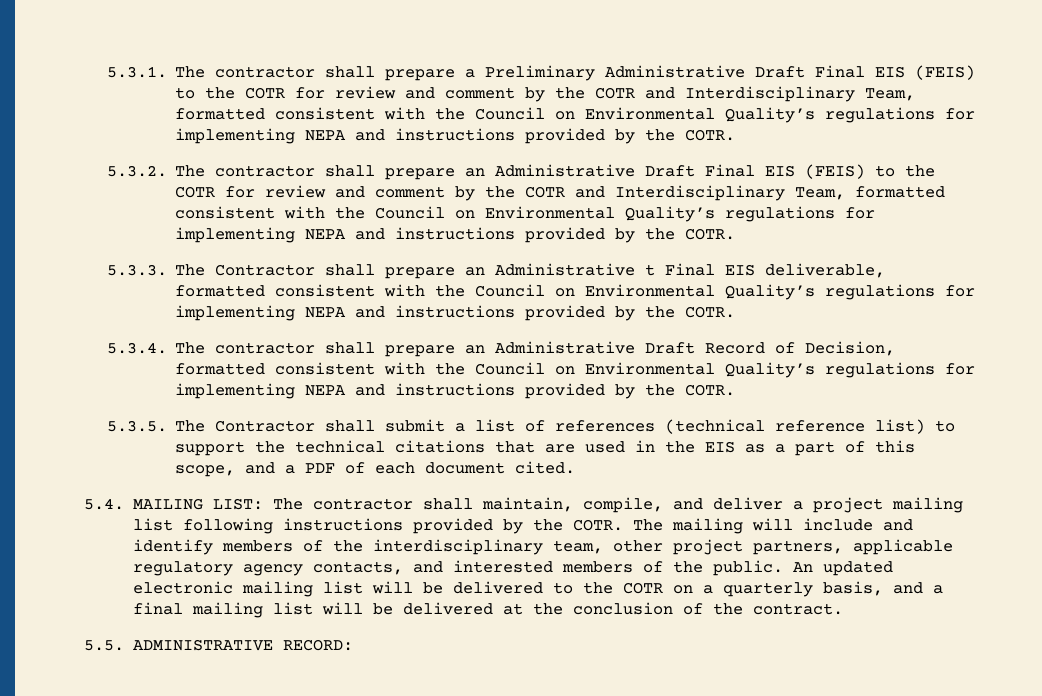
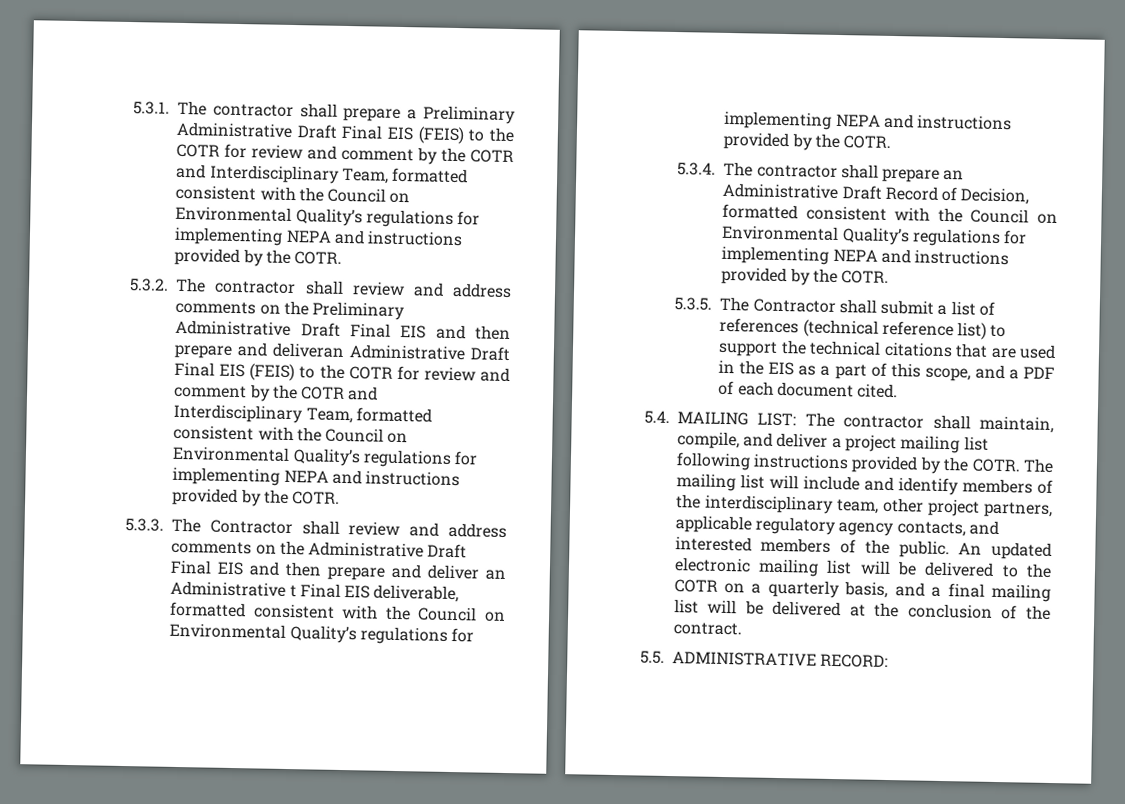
- 5.3.2. The contractor shall prepare an Administrative Draft Final EIS (FEIS) to the COTR for review and comment by the COTR and Interdisciplinary Team, formatted consistent with the Council on Environmental Quality’s regulations for implementing NEPA and instructions provided by the COTR.
+ 5.3.2. The contractor shall review and address comments on the Preliminary Administrative Draft Final EIS and then prepare and deliveran Administrative Draft Final EIS (FEIS) to the COTR for review and comment by the COTR and Interdisciplinary Team, formatted consistent with the Council on Environmental Quality’s regulations for implementing NEPA and instructions provided by the COTR.
- 5.3.3. The Contractor shall prepare an Administrative t Final EIS deliverable, formatted consistent with the Council on Environmental Quality’s regulations for implementing NEPA and instructions provided by the COTR.
+ 5.3.3. The Contractor shall review and address comments on the Administrative Draft Final EIS and then prepare and deliver an Administrative t Final EIS deliverable, formatted consistent with the Council on Environmental Quality’s regulations for implementing NEPA and instructions provided by the COTR.
- The mailing will include and identify members of the interdisciplinary team, other project partners, applicable regulatory agency contacts, and interested members of the public.
+ The mailing list will include and identify members of the interdisciplinary team, other project partners, applicable regulatory agency contacts, and interested members of the public.

